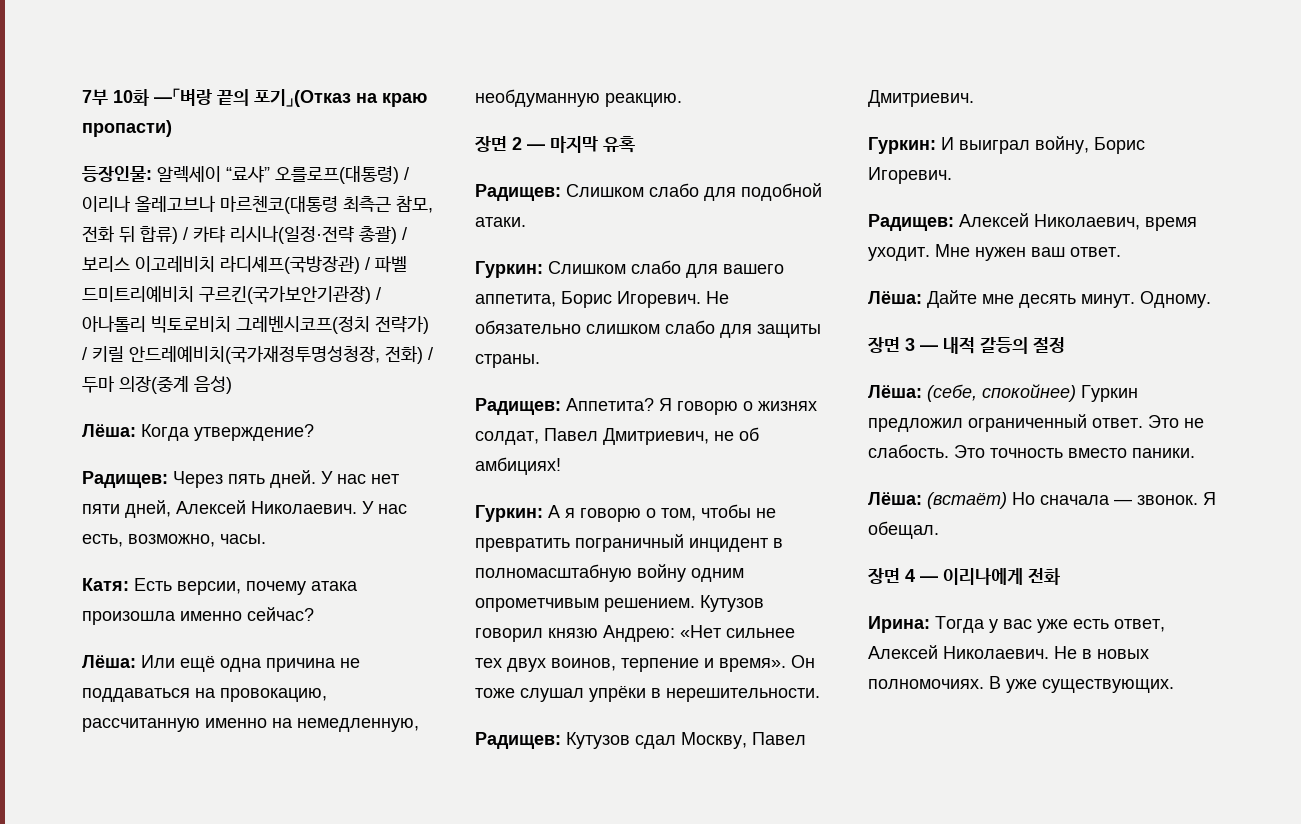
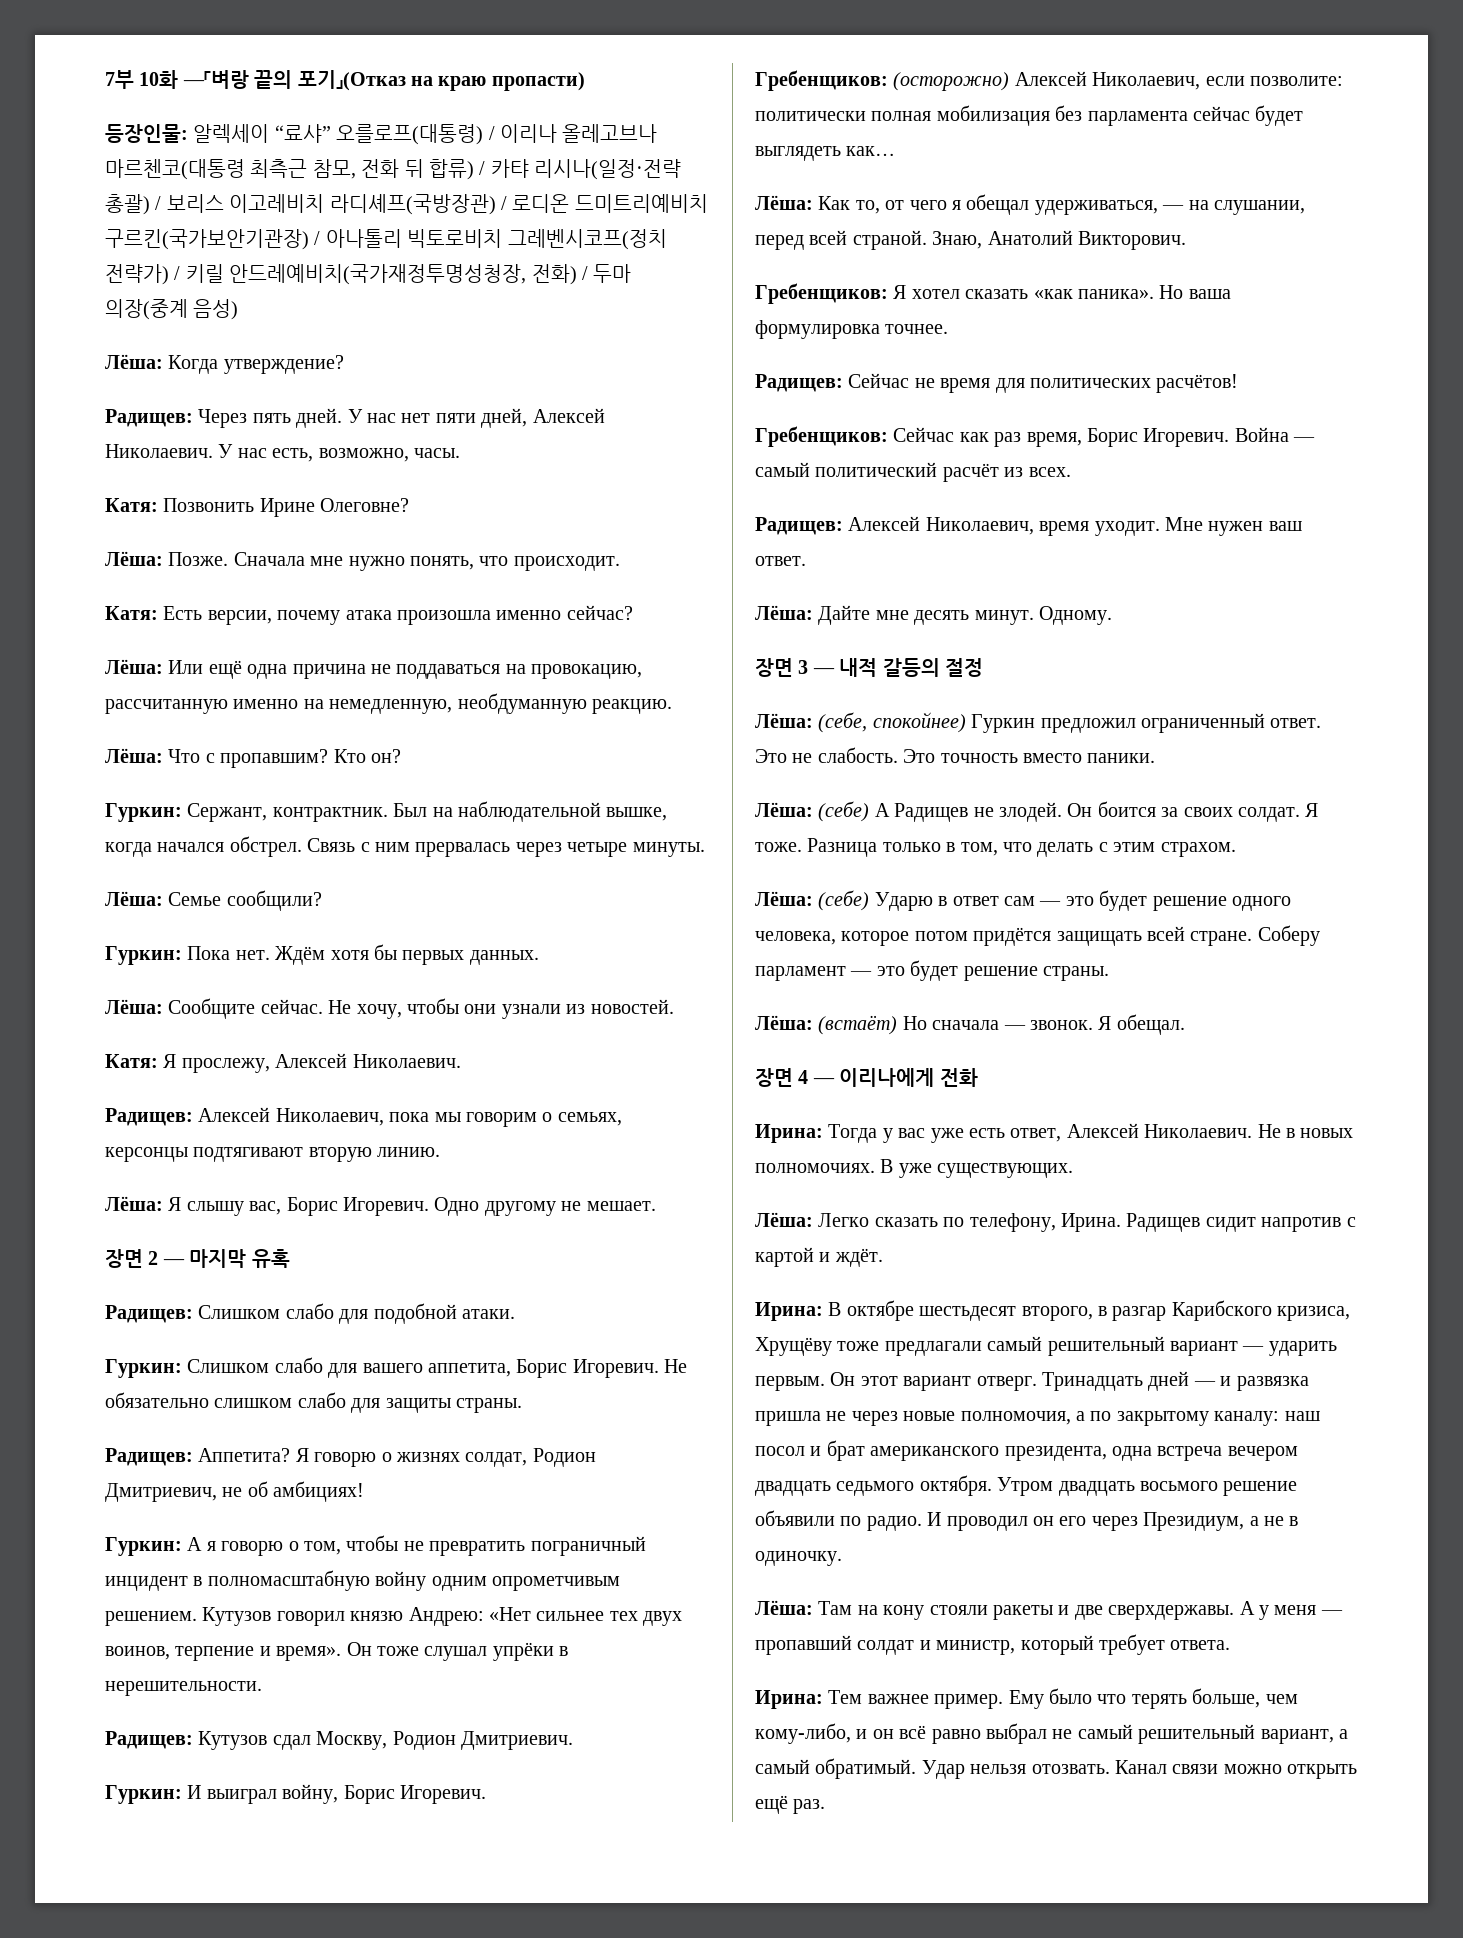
- 등장인물: 알렉세이 “료샤” 오를로프(대통령) / 이리나 올레고브나 마르첸코(대통령 최측근 참모, 전화 뒤 합류) / 카탸 리시나(일정·전략 총괄) / 보리스 이고레비치 라디셰프(국방장관) / 파벨 드미트리예비치 구르킨(국가보안기관장) / 아나톨리 빅토로비치 그레벤시코프(정치 전략가) / 키릴 안드레예비치(국가재정투명성청장, 전화) / 두마 의장(중계 음성)
+ 등장인물: 알렉세이 “료샤” 오를로프(대통령) / 이리나 올레고브나 마르첸코(대통령 최측근 참모, 전화 뒤 합류) / 카탸 리시나(일정·전략 총괄) / 보리스 이고레비치 라디셰프(국방장관) / 로디온 드미트리예비치 구르킨(국가보안기관장) / 아나톨리 빅토로비치 그레벤시코프(정치 전략가) / 키릴 안드레예비치(국가재정투명성청장, 전화) / 두마 의장(중계 음성)
+ Катя: Позвонить Ирине Олеговне?
+ Лёша: Позже. Сначала мне нужно понять, что происходит.
+ Лёша: Что с пропавшим? Кто он?
+ Гуркин: Сержант, контрактник. Был на наблюдательной вышке, когда начался обстрел. Связь с ним прервалась через четыре минуты.
+ Лёша: Семье сообщили?
+ Гуркин: Пока нет. Ждём хотя бы первых данных.
+ Лёша: Сообщите сейчас. Не хочу, чтобы они узнали из новостей.
+ Катя: Я прослежу, Алексей Николаевич.
+ Радищев: Алексей Николаевич, пока мы говорим о семьях, керсонцы подтягивают вторую линию.
+ Лёша: Я слышу вас, Борис Игоревич. Одно другому не мешает.
- Я говорю о жизнях солдат, Павел Дмитриевич, не об амбициях!
+ Я говорю о жизнях солдат, Родион Дмитриевич, не об амбициях!
- Радищев: Кутузов сдал Москву, Павел Дмитриевич.
+ Радищев: Кутузов сдал Москву, Родион Дмитриевич.
+ Гребенщиков: (осторожно) Алексей Николаевич, если позволите: политически полная мобилизация без парламента сейчас будет выглядеть как…
+ Лёша: Как то, от чего я обещал удерживаться, — на слушании, перед всей страной. Знаю, Анатолий Викторович.
+ Гребенщиков: Я хотел сказать «как паника». Но ваша формулировка точнее.
+ Радищев: Сейчас не время для политических расчётов!
+ Гребенщиков: Сейчас как раз время, Борис Игоревич. Война — самый политический расчёт из всех.
+ Лёша: (себе) А Радищев не злодей. Он боится за своих солдат. Я тоже. Разница только в том, что делать с этим страхом.
+ Лёша: (себе) Ударю в ответ сам — это будет решение одного человека, которое потом придётся защищать всей стране. Соберу парламент — это будет решение страны.
+ Лёша: Легко сказать по телефону, Ирина. Радищев сидит напротив с картой и ждёт.
+ Ирина: В октябре шестьдесят второго, в разгар Карибского кризиса, Хрущёву тоже предлагали самый решительный вариант — ударить первым. Он этот вариант отверг. Тринадцать дней — и развязка пришла не через новые полномочия, а по закрытому каналу: наш посол и брат американского президента, одна встреча вечером двадцать седьмого октября. Утром двадцать восьмого решение объявили по радио. И проводил он его через Президиум, а не в одиночку.
+ Лёша: Там на кону стояли ракеты и две сверхдержавы. А у меня — пропавший солдат и министр, который требует ответа.
+ Ирина: Тем важнее пример. Ему было что терять больше, чем кому-либо, и он всё равно выбрал не самый решительный вариант, а самый обратимый. Удар нельзя отозвать. Канал связи можно открыть ещё раз.

